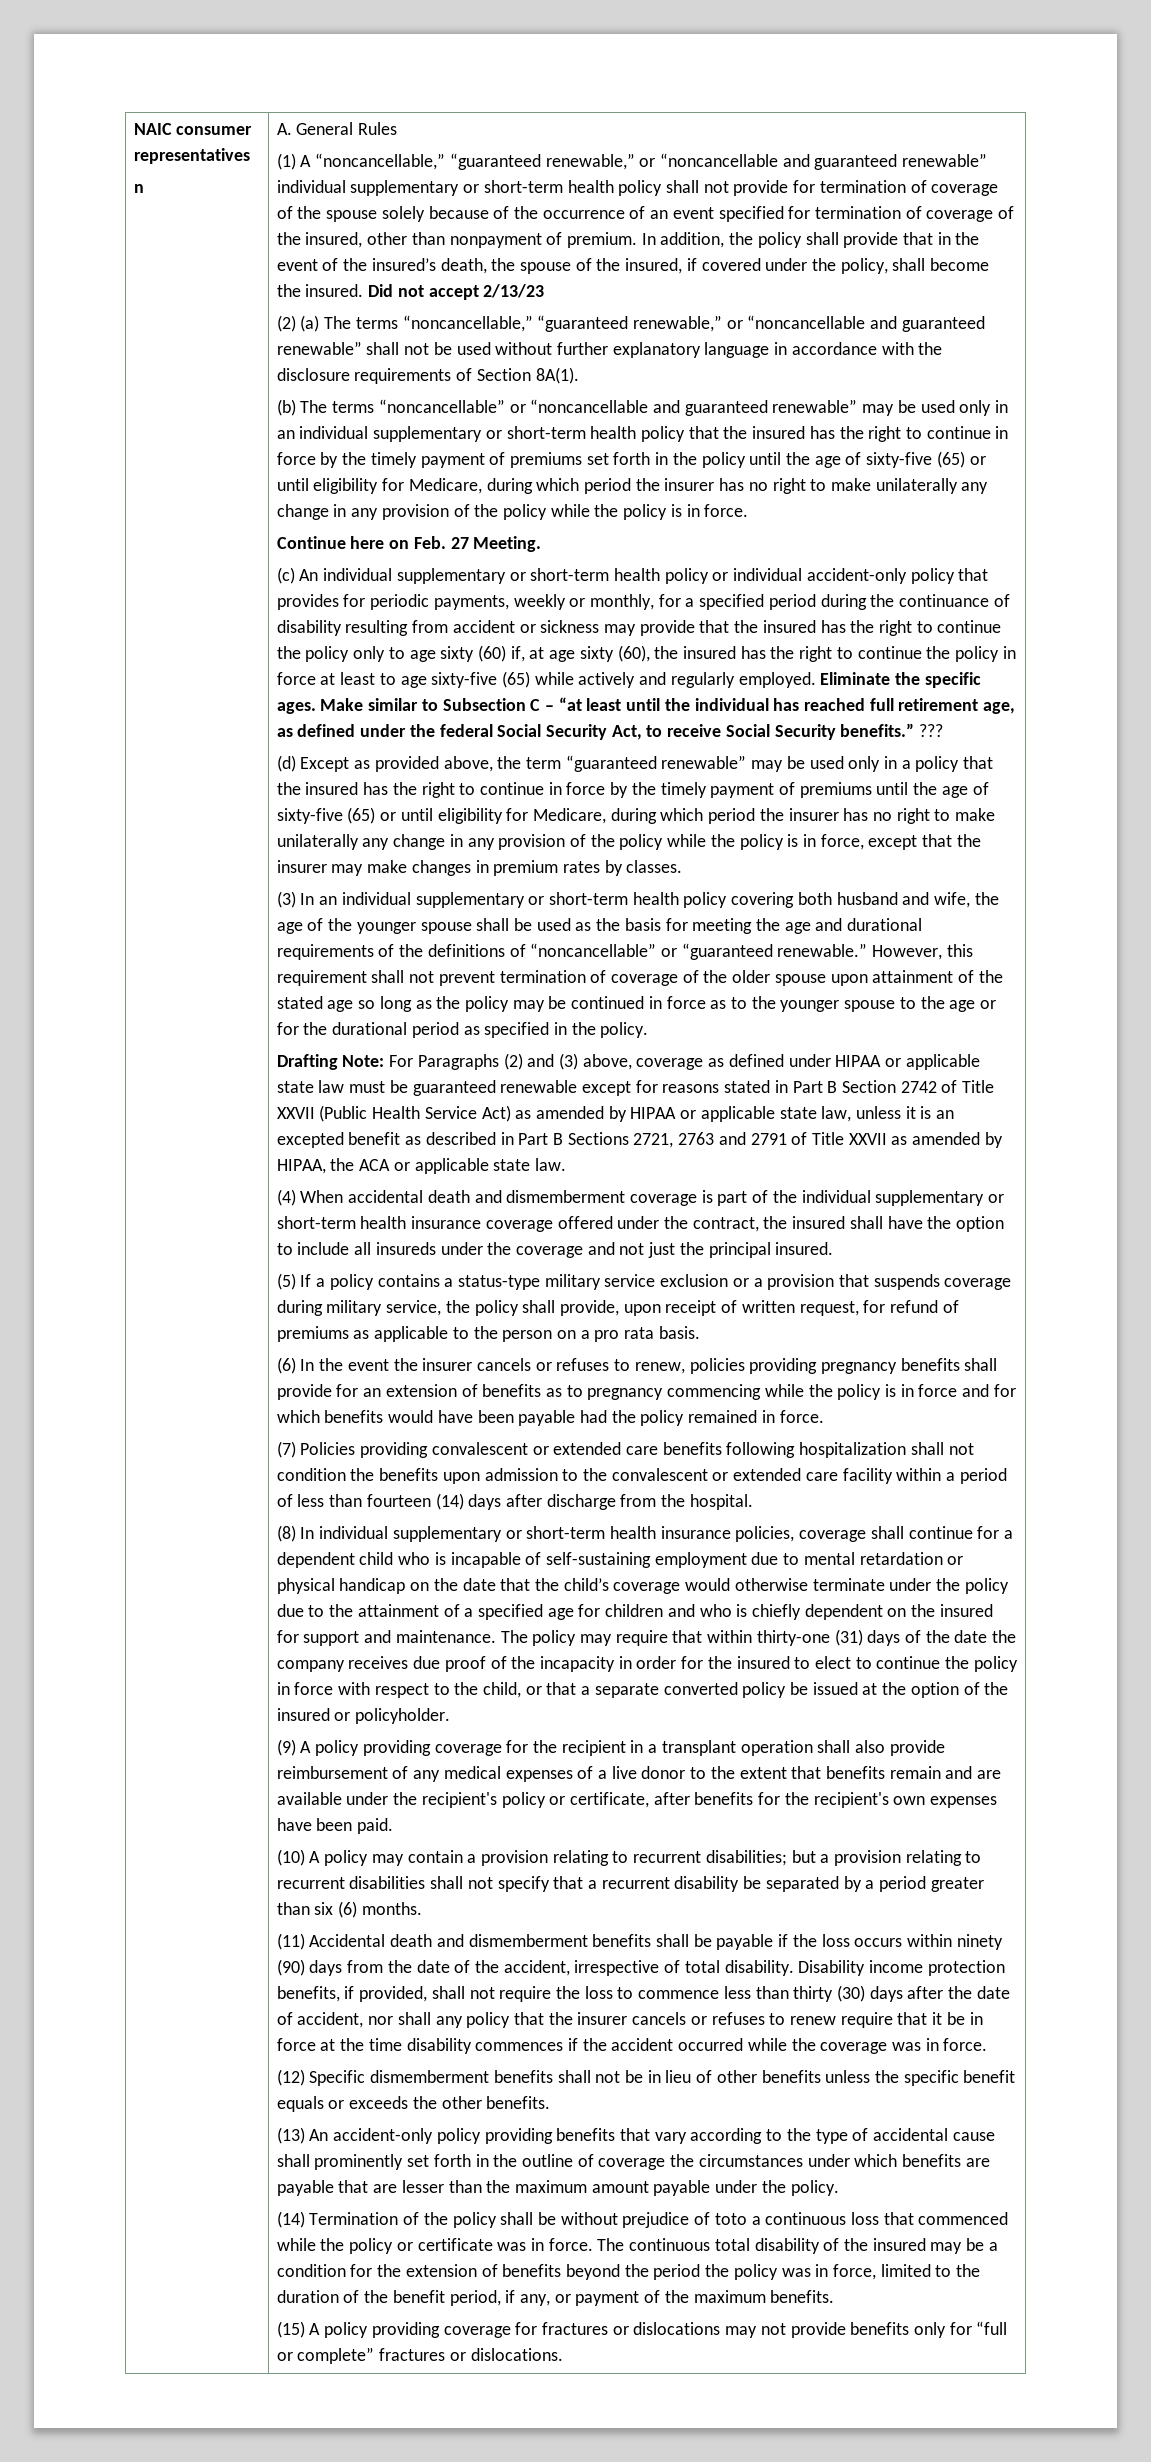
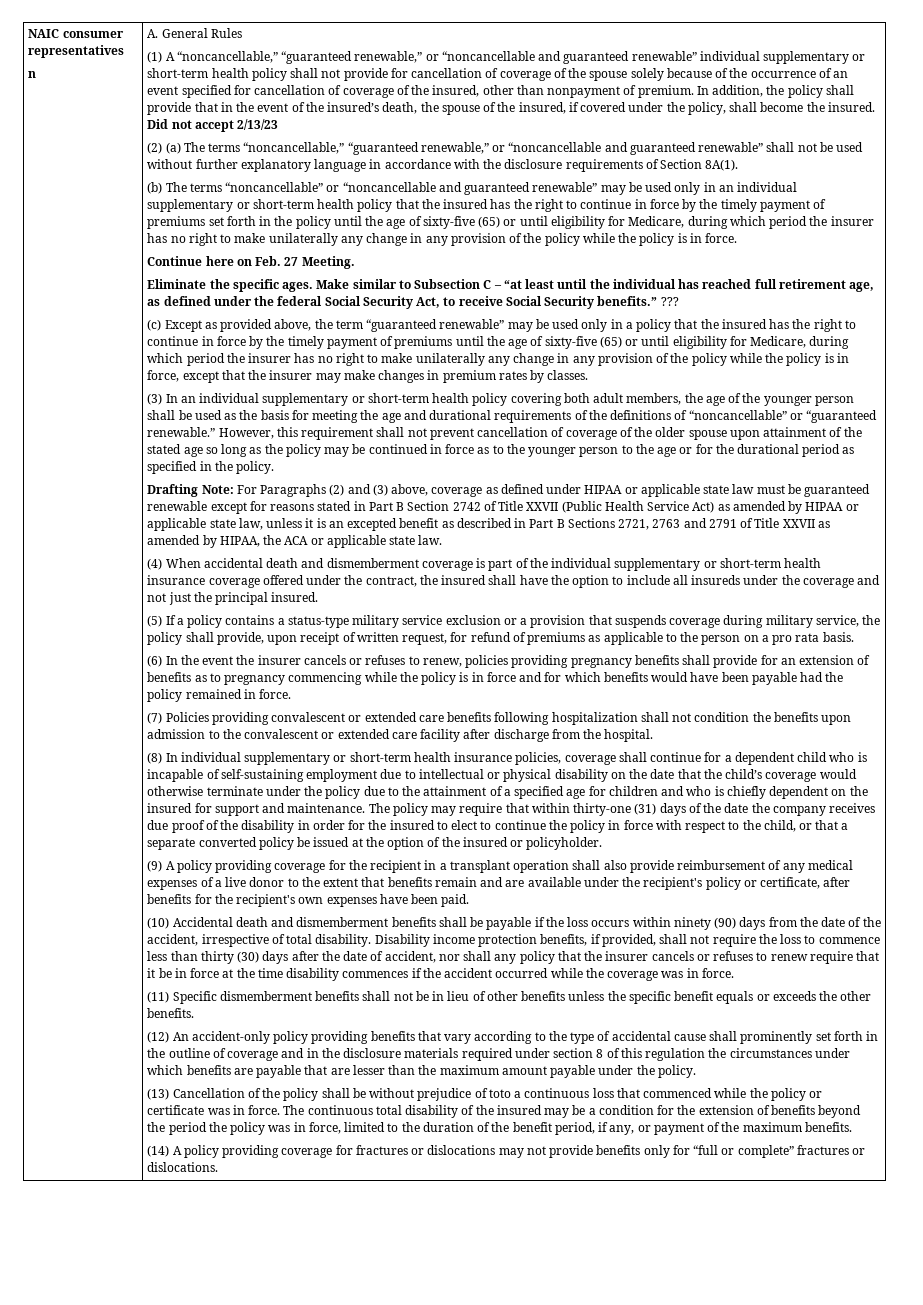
- (1) A “noncancellable,” “guaranteed renewable,” or “noncancellable and guaranteed renewable” individual supplementary or short-term health policy shall not provide for termination of coverage of the spouse solely because of the occurrence of an event specified for termination of coverage of the insured, other than nonpayment of premium.
+ (1) A “noncancellable,” “guaranteed renewable,” or “noncancellable and guaranteed renewable” individual supplementary or short-term health policy shall not provide for cancellation of coverage of the spouse solely because of the occurrence of an event specified for cancellation of coverage of the insured, other than nonpayment of premium.
- (c) An individual supplementary or short-term health policy or individual accident-only policy that provides for periodic payments, weekly or monthly, for a specified period during the continuance of disability resulting from accident or sickness may provide that the insured has the right to continue the policy only to age sixty (60) if, at age sixty (60), the insured has the right to continue the policy in force at least to age sixty-five (65) while actively and regularly employed.
- (d) Except as provided above, the term “guaranteed renewable” may be used only in a policy that the insured has the right to continue in force by the timely payment of premiums until the age of sixty-five (65) or until eligibility for Medicare, during which period the insurer has no right to make unilaterally any change in any provision of the policy while the policy is in force, except that the insurer may make changes in premium rates by classes.
+ (c) Except as provided above, the term “guaranteed renewable” may be used only in a policy that the insured has the right to continue in force by the timely payment of premiums until the age of sixty-five (65) or until eligibility for Medicare, during which period the insurer has no right to make unilaterally any change in any provision of the policy while the policy is in force, except that the insurer may make changes in premium rates by classes.
- (3) In an individual supplementary or short-term health policy covering both husband and wife, the age of the younger spouse shall be used as the basis for meeting the age and durational requirements of the definitions of “noncancellable” or “guaranteed renewable.”
+ (3) In an individual supplementary or short-term health policy covering both adult members, the age of the younger person shall be used as the basis for meeting the age and durational requirements of the definitions of “noncancellable” or “guaranteed renewable.”
- However, this requirement shall not prevent termination of coverage of the older spouse upon attainment of the stated age so long as the policy may be continued in force as to the younger spouse to the age or for the durational period as specified in the policy.
+ However, this requirement shall not prevent cancellation of coverage of the older spouse upon attainment of the stated age so long as the policy may be continued in force as to the younger person to the age or for the durational period as specified in the policy.
- (7) Policies providing convalescent or extended care benefits following hospitalization shall not condition the benefits upon admission to the convalescent or extended care facility within a period of less than fourteen (14) days after discharge from the hospital.
+ (7) Policies providing convalescent or extended care benefits following hospitalization shall not condition the benefits upon admission to the convalescent or extended care facility after discharge from the hospital.
- (8) In individual supplementary or short-term health insurance policies, coverage shall continue for a dependent child who is incapable of self-sustaining employment due to mental retardation or physical handicap on the date that the child’s coverage would otherwise terminate under the policy due to the attainment of a specified age for children and who is chiefly dependent on the insured for support and maintenance.
+ (8) In individual supplementary or short-term health insurance policies, coverage shall continue for a dependent child who is incapable of self-sustaining employment due to intellectual or physical disability on the date that the child’s coverage would otherwise terminate under the policy due to the attainment of a specified age for children and who is chiefly dependent on the insured for support and maintenance.
- The policy may require that within thirty-one (31) days of the date the company receives due proof of the incapacity in order for the insured to elect to continue the policy in force with respect to the child, or that a separate converted policy be issued at the option of the insured or policyholder.
+ The policy may require that within thirty-one (31) days of the date the company receives due proof of the disability in order for the insured to elect to continue the policy in force with respect to the child, or that a separate converted policy be issued at the option of the insured or policyholder.
- (10) A policy may contain a provision relating to recurrent disabilities; but a provision relating to recurrent disabilities shall not specify that a recurrent disability be separated by a period greater than six (6) months.
- (11) Accidental death and dismemberment benefits shall be payable if the loss occurs within ninety (90) days from the date of the accident, irrespective of total disability.
+ (10) Accidental death and dismemberment benefits shall be payable if the loss occurs within ninety (90) days from the date of the accident, irrespective of total disability.
- (12) Specific dismemberment benefits shall not be in lieu of other benefits unless the specific benefit equals or exceeds the other benefits.
+ (11) Specific dismemberment benefits shall not be in lieu of other benefits unless the specific benefit equals or exceeds the other benefits.
- (13) An accident-only policy providing benefits that vary according to the type of accidental cause shall prominently set forth in the outline of coverage the circumstances under which benefits are payable that are lesser than the maximum amount payable under the policy.
+ (12) An accident-only policy providing benefits that vary according to the type of accidental cause shall prominently set forth in the outline of coverage and in the disclosure materials required under section 8 of this regulation the circumstances under which benefits are payable that are lesser than the maximum amount payable under the policy.
- (14) Termination of the policy shall be without prejudice of toto a continuous loss that commenced while the policy or certificate was in force.
+ (13) Cancellation of the policy shall be without prejudice of toto a continuous loss that commenced while the policy or certificate was in force.
- (15) A policy providing coverage for fractures or dislocations may not provide benefits only for “full or complete” fractures or dislocations.
+ (14) A policy providing coverage for fractures or dislocations may not provide benefits only for “full or complete” fractures or dislocations.

